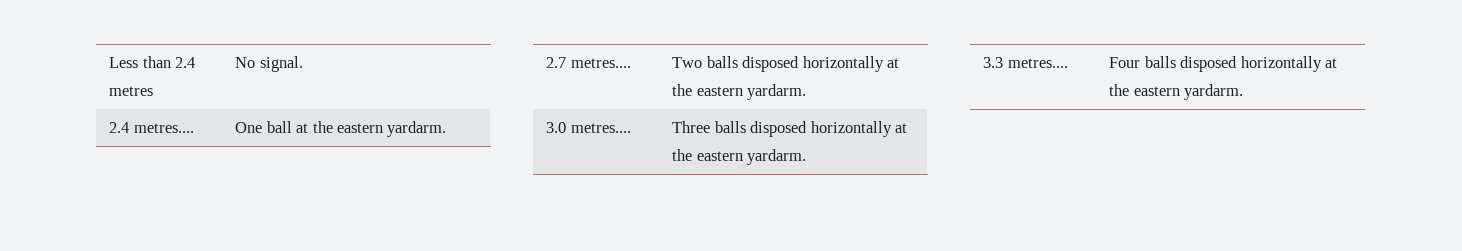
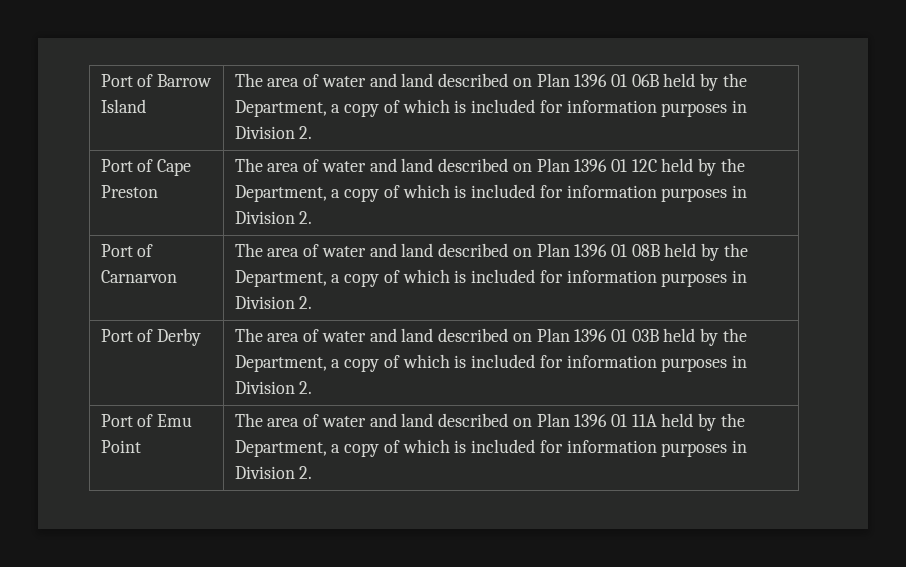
- Less than 2.4 metres | No signal.
- 2.4 metres.... | One ball at the eastern yardarm.
- 2.7 metres.... | Two balls disposed horizontally at the eastern yardarm.
- 3.0 metres.... | Three balls disposed horizontally at the eastern yardarm.
- 3.3 metres.... | Four balls disposed horizontally at the eastern yardarm.
+ Port of Barrow Island | The area of water and land described on Plan 1396 01 06B held by the Department, a copy of which is included for information purposes in Division 2.
+ Port of Cape Preston | The area of water and land described on Plan 1396 01 12C held by the Department, a copy of which is included for information purposes in Division 2.
+ Port of Carnarvon | The area of water and land described on Plan 1396 01 08B held by the Department, a copy of which is included for information purposes in Division 2.
+ Port of Derby | The area of water and land described on Plan 1396 01 03B held by the Department, a copy of which is included for information purposes in Division 2.
+ Port of Emu Point | The area of water and land described on Plan 1396 01 11A held by the Department, a copy of which is included for information purposes in Division 2.

